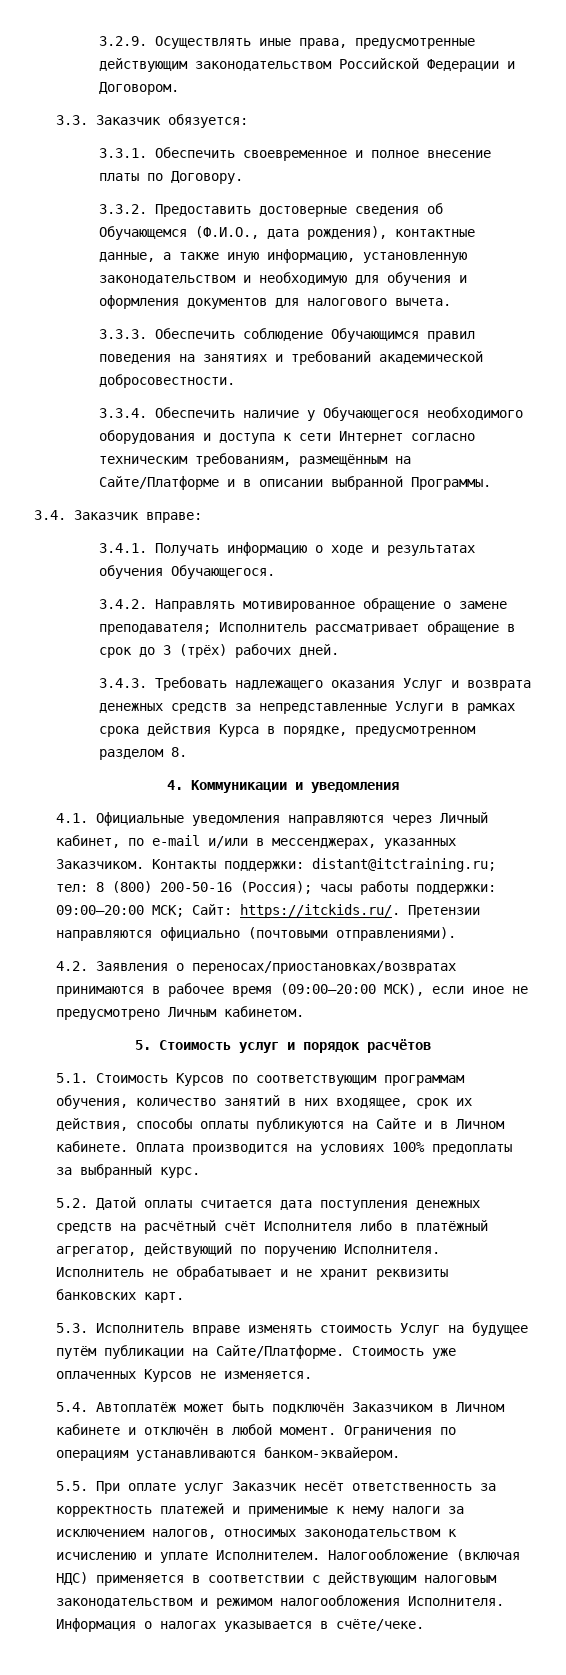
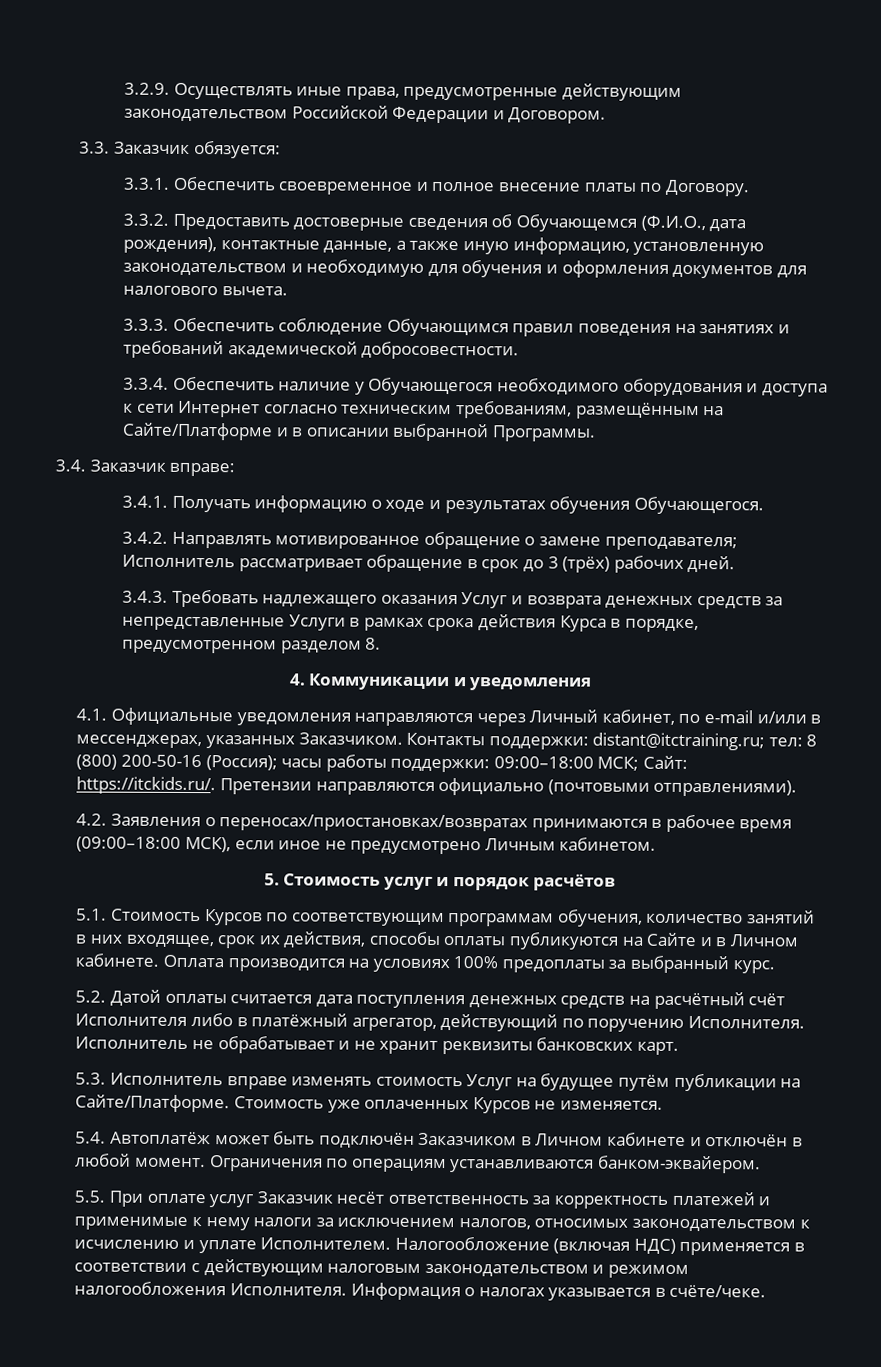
- Контакты поддержки: distant@itctraining.ru; тел: 8 (800) 200-50-16 (Россия); часы работы поддержки: 09:00–20:00 МСК; Сайт: https://itckids.ru/. Претензии направляются официально (почтовыми отправлениями).
+ Контакты поддержки: distant@itctraining.ru; тел: 8 (800) 200-50-16 (Россия); часы работы поддержки: 09:00–18:00 МСК; Сайт: https://itckids.ru/. Претензии направляются официально (почтовыми отправлениями).
- 4.2. Заявления о переносах/приостановках/возвратах принимаются в рабочее время (09:00–20:00 МСК), если иное не предусмотрено Личным кабинетом.
+ 4.2. Заявления о переносах/приостановках/возвратах принимаются в рабочее время (09:00–18:00 МСК), если иное не предусмотрено Личным кабинетом.

